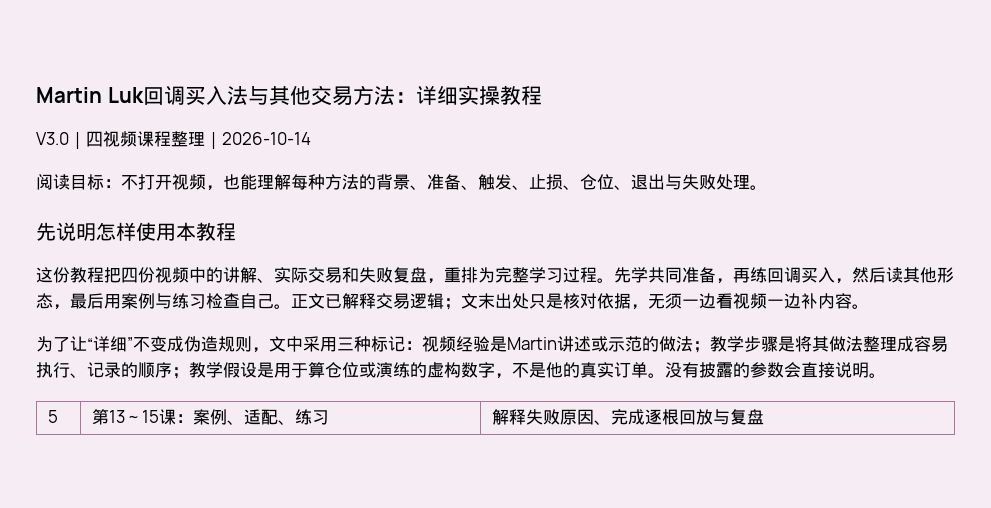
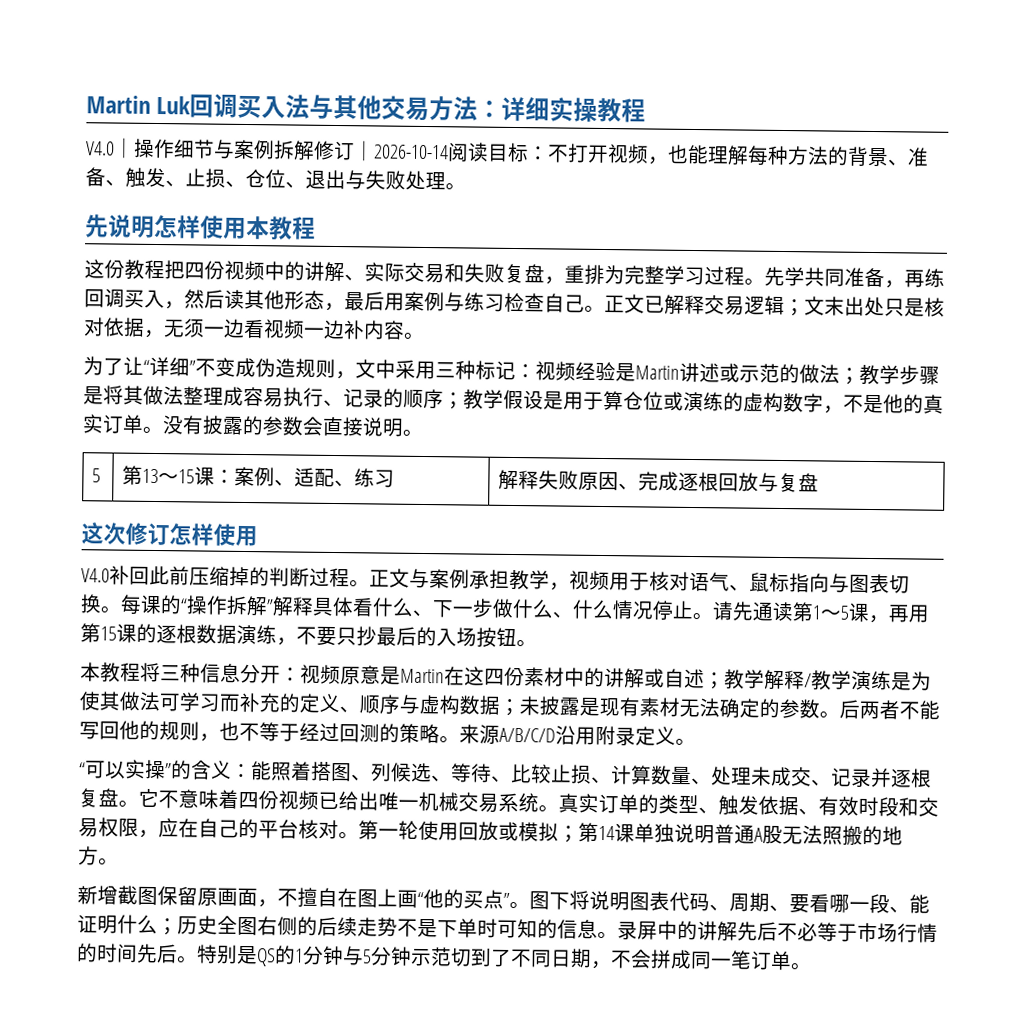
- V3.0｜四视频课程整理｜2026-10-14
- 阅读目标：不打开视频，也能理解每种方法的背景、准备、触发、止损、仓位、退出与失败处理。
+ V4.0｜操作细节与案例拆解修订｜2026-10-14阅读目标：不打开视频，也能理解每种方法的背景、准备、触发、止损、仓位、退出与失败处理。
+ 这次修订怎样使用
+ V4.0补回此前压缩掉的判断过程。正文与案例承担教学，视频用于核对语气、鼠标指向与图表切换。每课的“操作拆解”解释具体看什么、下一步做什么、什么情况停止。请先通读第1～5课，再用第15课的逐根数据演练，不要只抄最后的入场按钮。
+ 本教程将三种信息分开：视频原意是Martin在这四份素材中的讲解或自述；教学解释/教学演练是为使其做法可学习而补充的定义、顺序与虚构数据；未披露是现有素材无法确定的参数。后两者不能写回他的规则，也不等于经过回测的策略。来源A/B/C/D沿用附录定义。
+ “可以实操”的含义：能照着搭图、列候选、等待、比较止损、计算数量、处理未成交、记录并逐根复盘。它不意味着四份视频已给出唯一机械交易系统。真实订单的类型、触发依据、有效时段和交易权限，应在自己的平台核对。第一轮使用回放或模拟；第14课单独说明普通A股无法照搬的地方。
+ 新增截图保留原画面，不擅自在图上画“他的买点”。图下将说明图表代码、周期、要看哪一段、能证明什么；历史全图右侧的后续走势不是下单时可知的信息。录屏中的讲解先后不必等于市场行情的时间先后。特别是QS的1分钟与5分钟示范切到了不同日期，不会拼成同一笔订单。

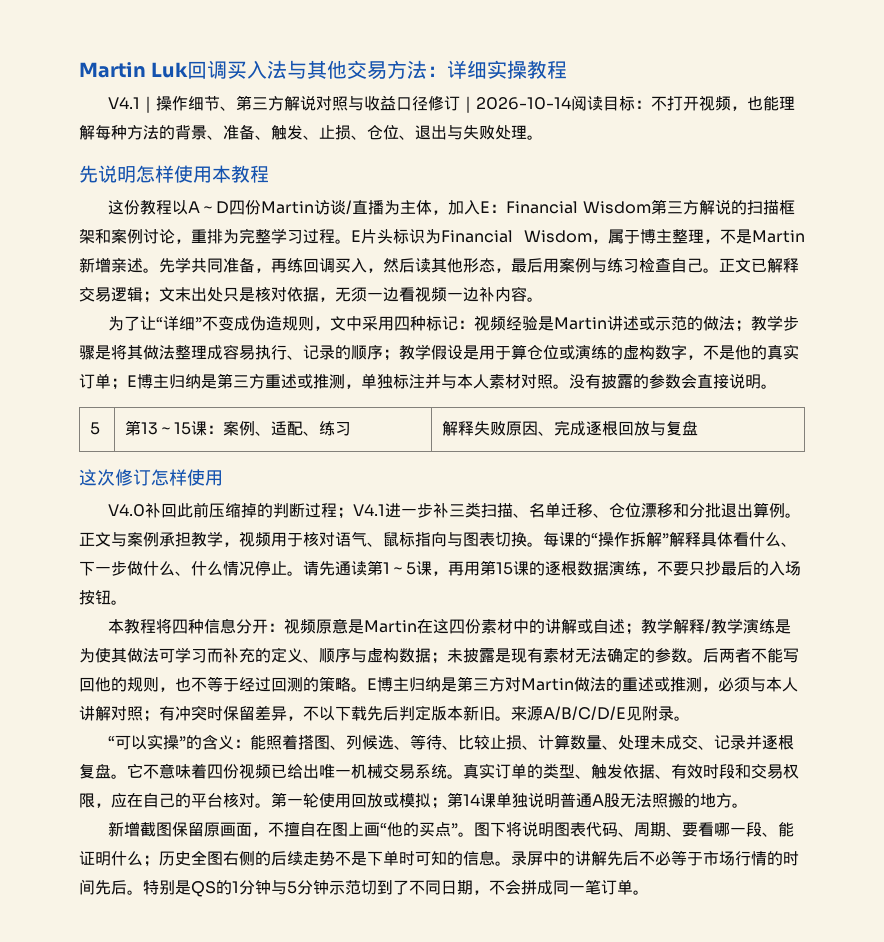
- V4.0｜操作细节与案例拆解修订｜2026-10-14阅读目标：不打开视频，也能理解每种方法的背景、准备、触发、止损、仓位、退出与失败处理。
+ V4.1｜操作细节、第三方解说对照与收益口径修订｜2026-10-14阅读目标：不打开视频，也能理解每种方法的背景、准备、触发、止损、仓位、退出与失败处理。
- 这份教程把四份视频中的讲解、实际交易和失败复盘，重排为完整学习过程。
+ 这份教程以A～D四份Martin访谈/直播为主体，加入E：Financial Wisdom第三方解说的扫描框架和案例讨论，重排为完整学习过程。
+ E片头标识为Financial Wisdom，属于博主整理，不是Martin新增亲述。
- 为了让“详细”不变成伪造规则，文中采用三种标记：视频经验是Martin讲述或示范的做法；教学步骤是将其做法整理成容易执行、记录的顺序；教学假设是用于算仓位或演练的虚构数字，不是他的真实订单。
+ 为了让“详细”不变成伪造规则，文中采用四种标记：视频经验是Martin讲述或示范的做法；教学步骤是将其做法整理成容易执行、记录的顺序；教学假设是用于算仓位或演练的虚构数字，不是他的真实订单；E博主归纳是第三方重述或推测，单独标注并与本人素材对照。
- V4.0补回此前压缩掉的判断过程。
+ V4.0补回此前压缩掉的判断过程；V4.1进一步补三类扫描、名单迁移、仓位漂移和分批退出算例。
- 本教程将三种信息分开：视频原意是Martin在这四份素材中的讲解或自述；教学解释/教学演练是为使其做法可学习而补充的定义、顺序与虚构数据；未披露是现有素材无法确定的参数。
+ 本教程将四种信息分开：视频原意是Martin在这四份素材中的讲解或自述；教学解释/教学演练是为使其做法可学习而补充的定义、顺序与虚构数据；未披露是现有素材无法确定的参数。
- 来源A/B/C/D沿用附录定义。
+ E博主归纳是第三方对Martin做法的重述或推测，必须与本人讲解对照；有冲突时保留差异，不以下载先后判定版本新旧。来源A/B/C/D/E见附录。

